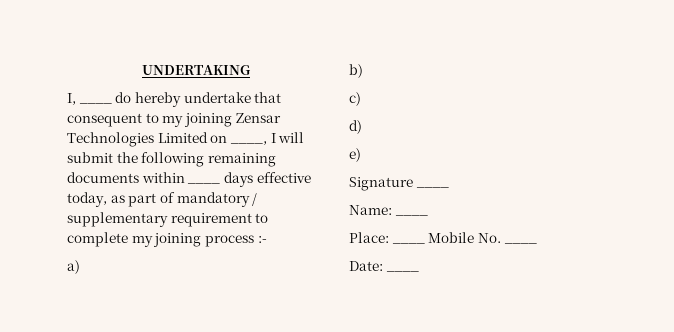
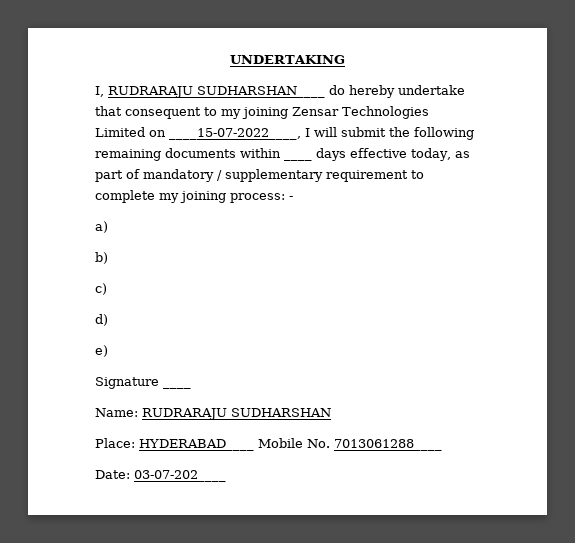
- I, ____ do hereby undertake that consequent to my joining Zensar Technologies Limited on ____, I will submit the following remaining documents within ____ days effective today, as part of mandatory / supplementary requirement to complete my joining process :-
+ I, RUDRARAJU SUDHARSHAN____ do hereby undertake that consequent to my joining Zensar Technologies Limited on ____15-07-2022____, I will submit the following remaining documents within ____ days effective today, as part of mandatory / supplementary requirement to complete my joining process: -
- Name: ____
+ Name: RUDRARAJU SUDHARSHAN
- Place: ____ Mobile No. ____
+ Place: HYDERABAD____ Mobile No. 7013061288____
- Date: ____
+ Date: 03-07-202____

